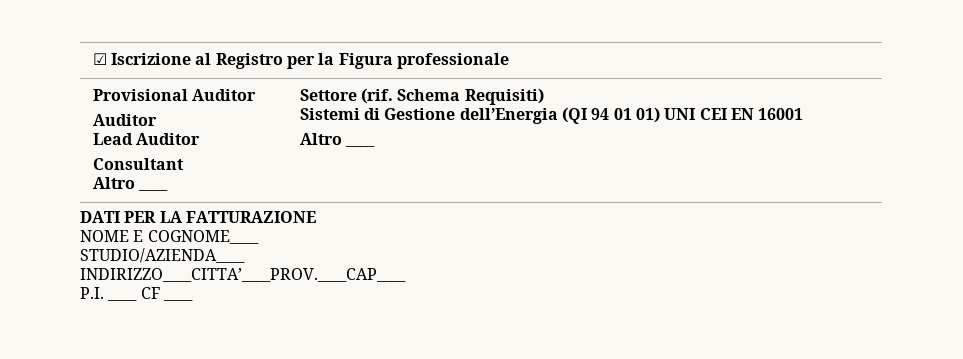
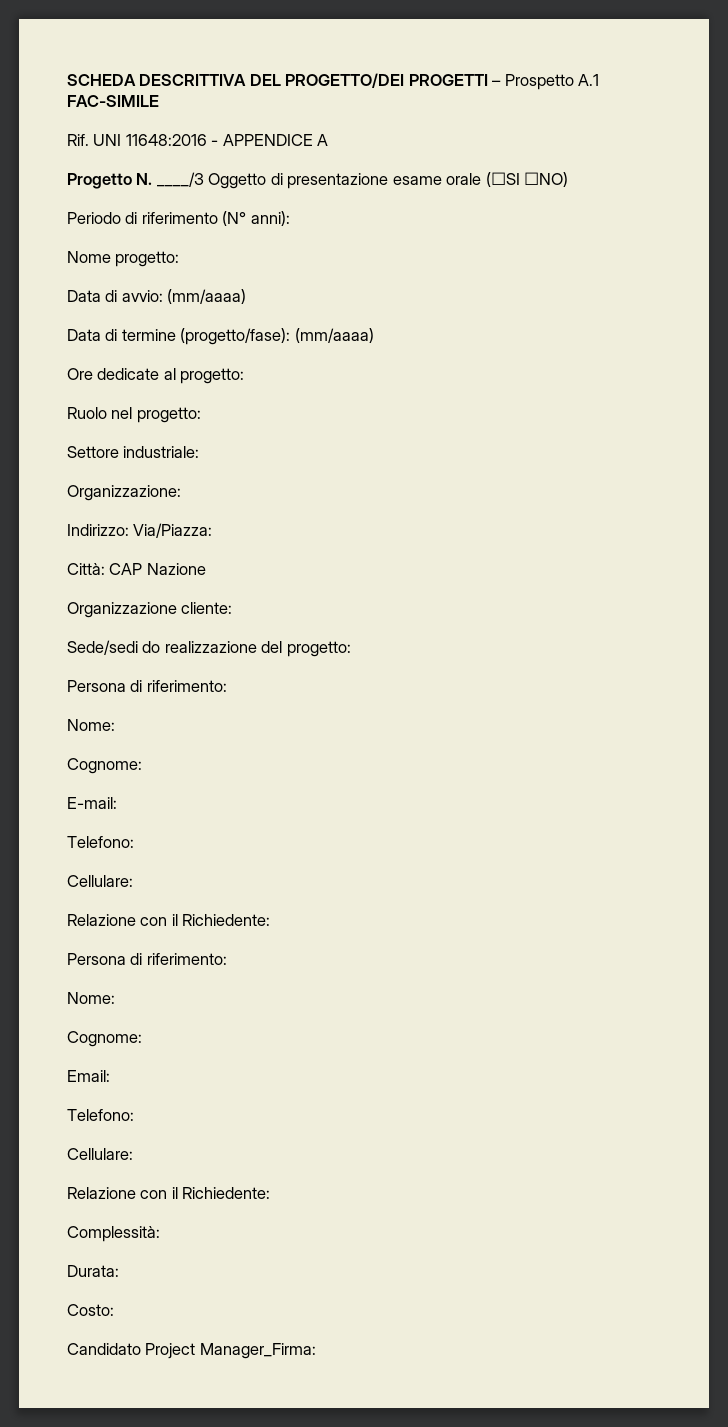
- ☑ Iscrizione al Registro per la Figura professionale
- Provisional Auditor
- Auditor
- Lead Auditor
- Consultant
- Altro ____ | Settore (rif. Schema Requisiti)
- Sistemi di Gestione dell’Energia (QI 94 01 01) UNI CEI EN 16001
- Altro ____
- DATI PER LA FATTURAZIONE
- NOME E COGNOME____
- STUDIO/AZIENDA____
- INDIRIZZO____CITTA’____PROV.____CAP____
- P.I. ____ CF ____
+ SCHEDA DESCRITTIVA DEL PROGETTO/DEI PROGETTI – Prospetto A.1 FAC-SIMILE
+ Rif. UNI 11648:2016 - APPENDICE A
+ Progetto N. ____/3 Oggetto di presentazione esame orale (☐SI ☐NO)
+ Periodo di riferimento (N° anni):
+ Nome progetto:
+ Data di avvio: (mm/aaaa)
+ Data di termine (progetto/fase): (mm/aaaa)
+ Ore dedicate al progetto:
+ Ruolo nel progetto:
+ Settore industriale:
+ Organizzazione:
+ Indirizzo: Via/Piazza:
+ Città: CAP Nazione
+ Organizzazione cliente:
+ Sede/sedi do realizzazione del progetto:
+ Persona di riferimento:
+ Nome:
+ Cognome:
+ E-mail:
+ Telefono:
+ Cellulare:
+ Relazione con il Richiedente:
+ Persona di riferimento:
+ Nome:
+ Cognome:
+ Email:
+ Telefono:
+ Cellulare:
+ Relazione con il Richiedente:
+ Complessità:
+ Durata:
+ Costo:
+ Candidato Project Manager_Firma:

